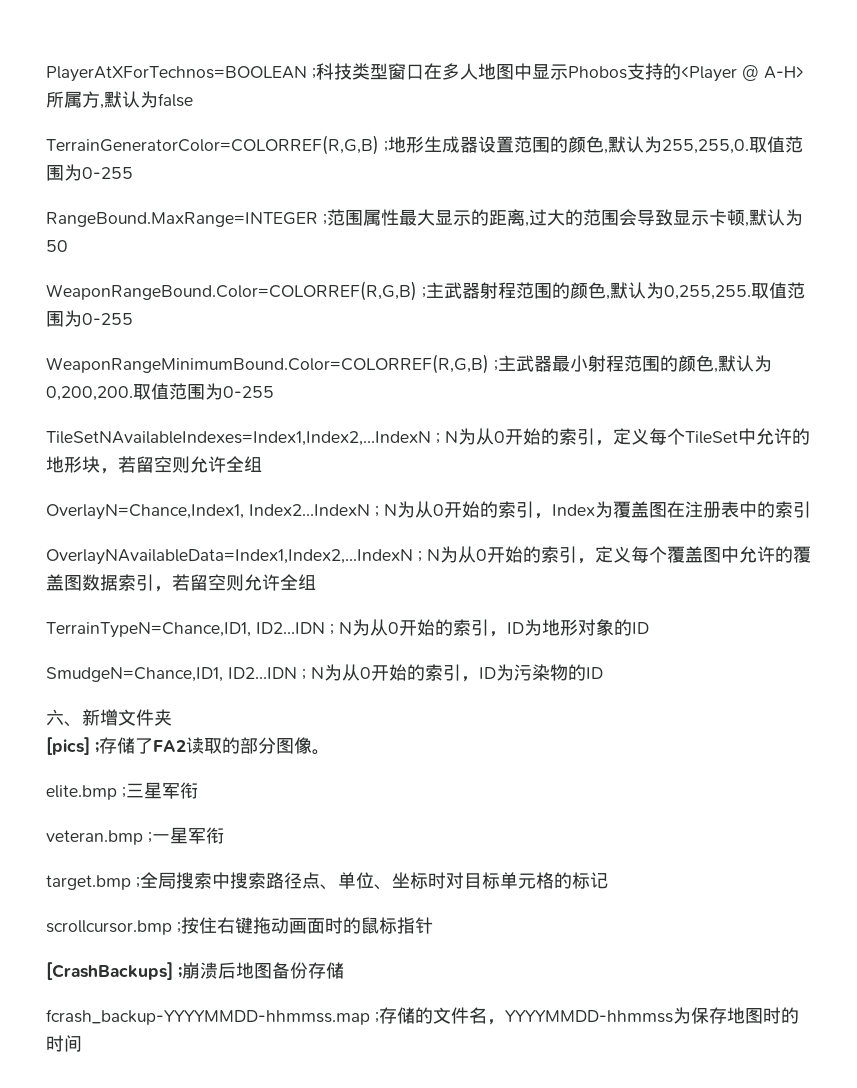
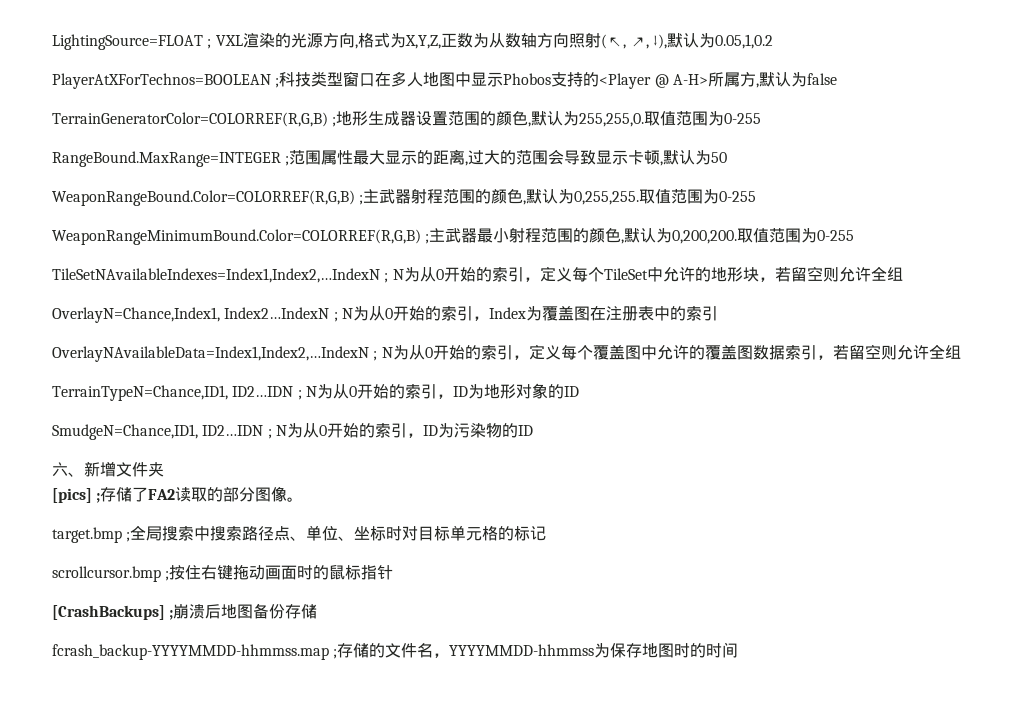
+ LightingSource=FLOAT ; VXL渲染的光源方向,格式为X,Y,Z,正数为从数轴方向照射(↖, ↗, ↓),默认为0.05,1,0.2
- elite.bmp ;三星军衔
- veteran.bmp ;一星军衔

